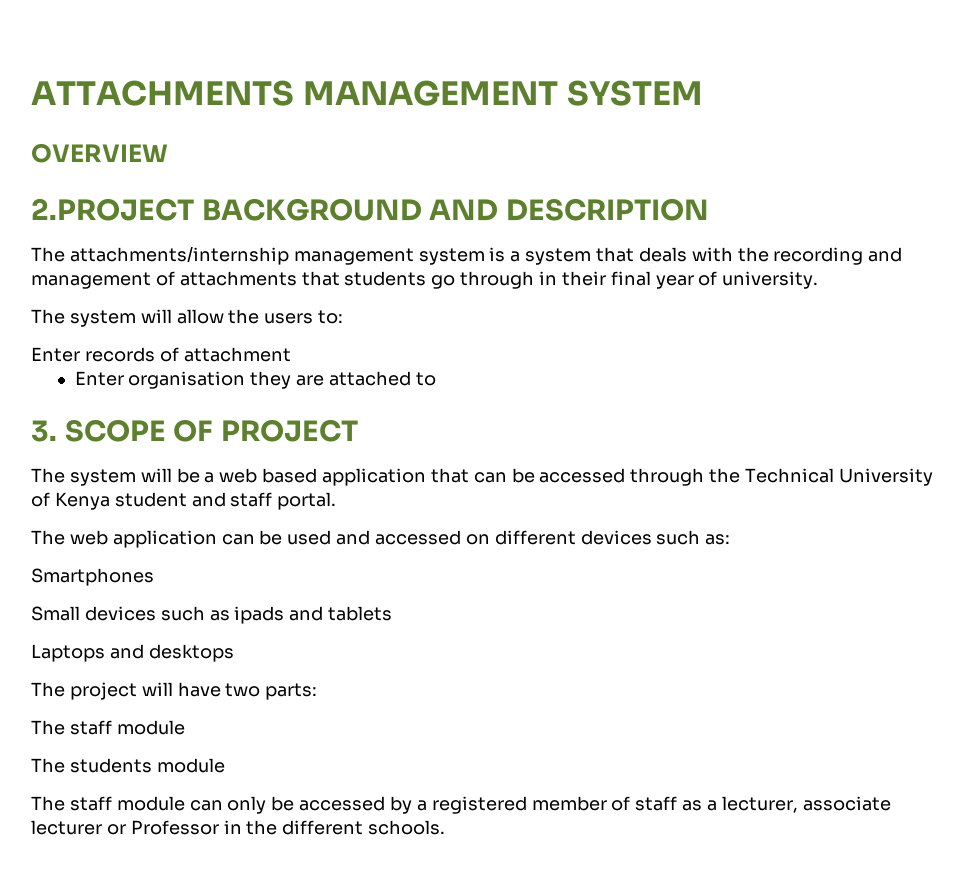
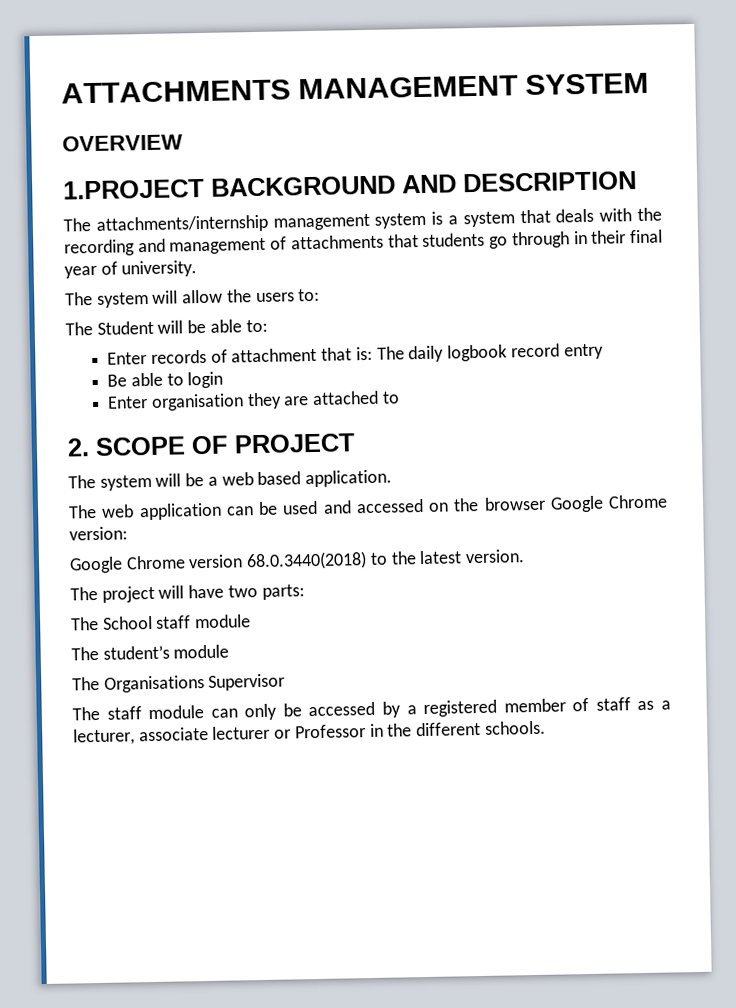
- 2.PROJECT BACKGROUND AND DESCRIPTION
+ 1.PROJECT BACKGROUND AND DESCRIPTION
- Enter records of attachment
+ The Student will be able to:
+ Enter records of attachment that is: The daily logbook record entry
+ Be able to login
- 3. SCOPE OF PROJECT
+ 2. SCOPE OF PROJECT
- The system will be a web based application that can be accessed through the Technical University of Kenya student and staff portal.
+ The system will be a web based application.
- The web application can be used and accessed on different devices such as:
- Smartphones
- Small devices such as ipads and tablets
- Laptops and desktops
+ The web application can be used and accessed on the browser Google Chrome version:
+ Google Chrome version 68.0.3440(2018) to the latest version.
  The project will have two parts:
- The staff module
+ The School staff module
- The students module
+ The student’s module
+ The Organisations Supervisor

